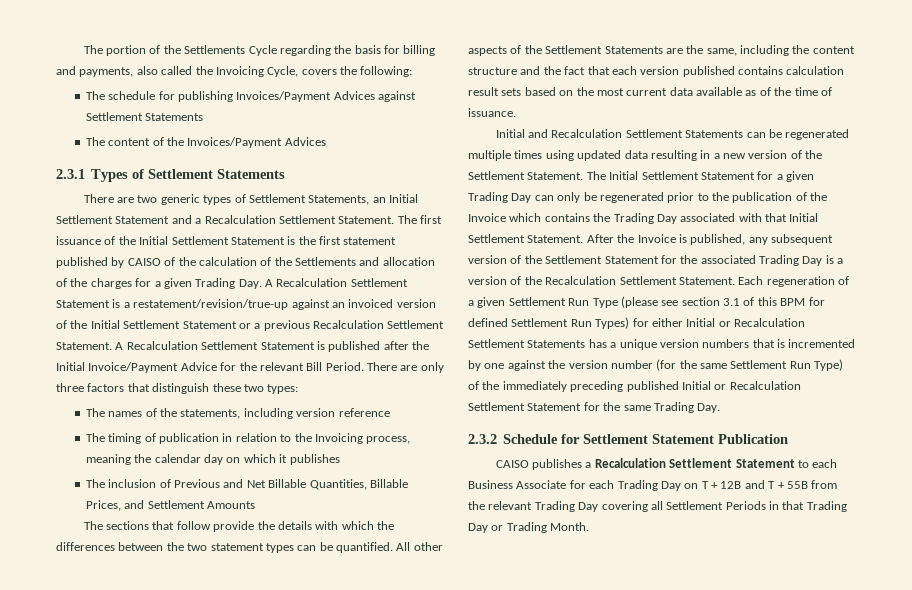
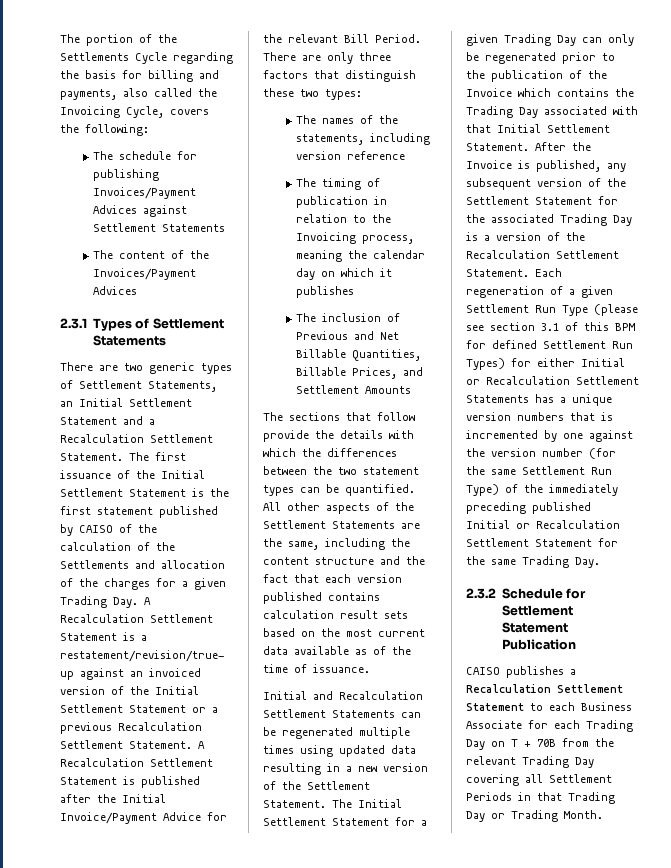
- CAISO publishes a Recalculation Settlement Statement to each Business Associate for each Trading Day on T + 12B and T + 55B from the relevant Trading Day covering all Settlement Periods in that Trading Day or Trading Month.
+ CAISO publishes a Recalculation Settlement Statement to each Business Associate for each Trading Day on T + 70B from the relevant Trading Day covering all Settlement Periods in that Trading Day or Trading Month.

